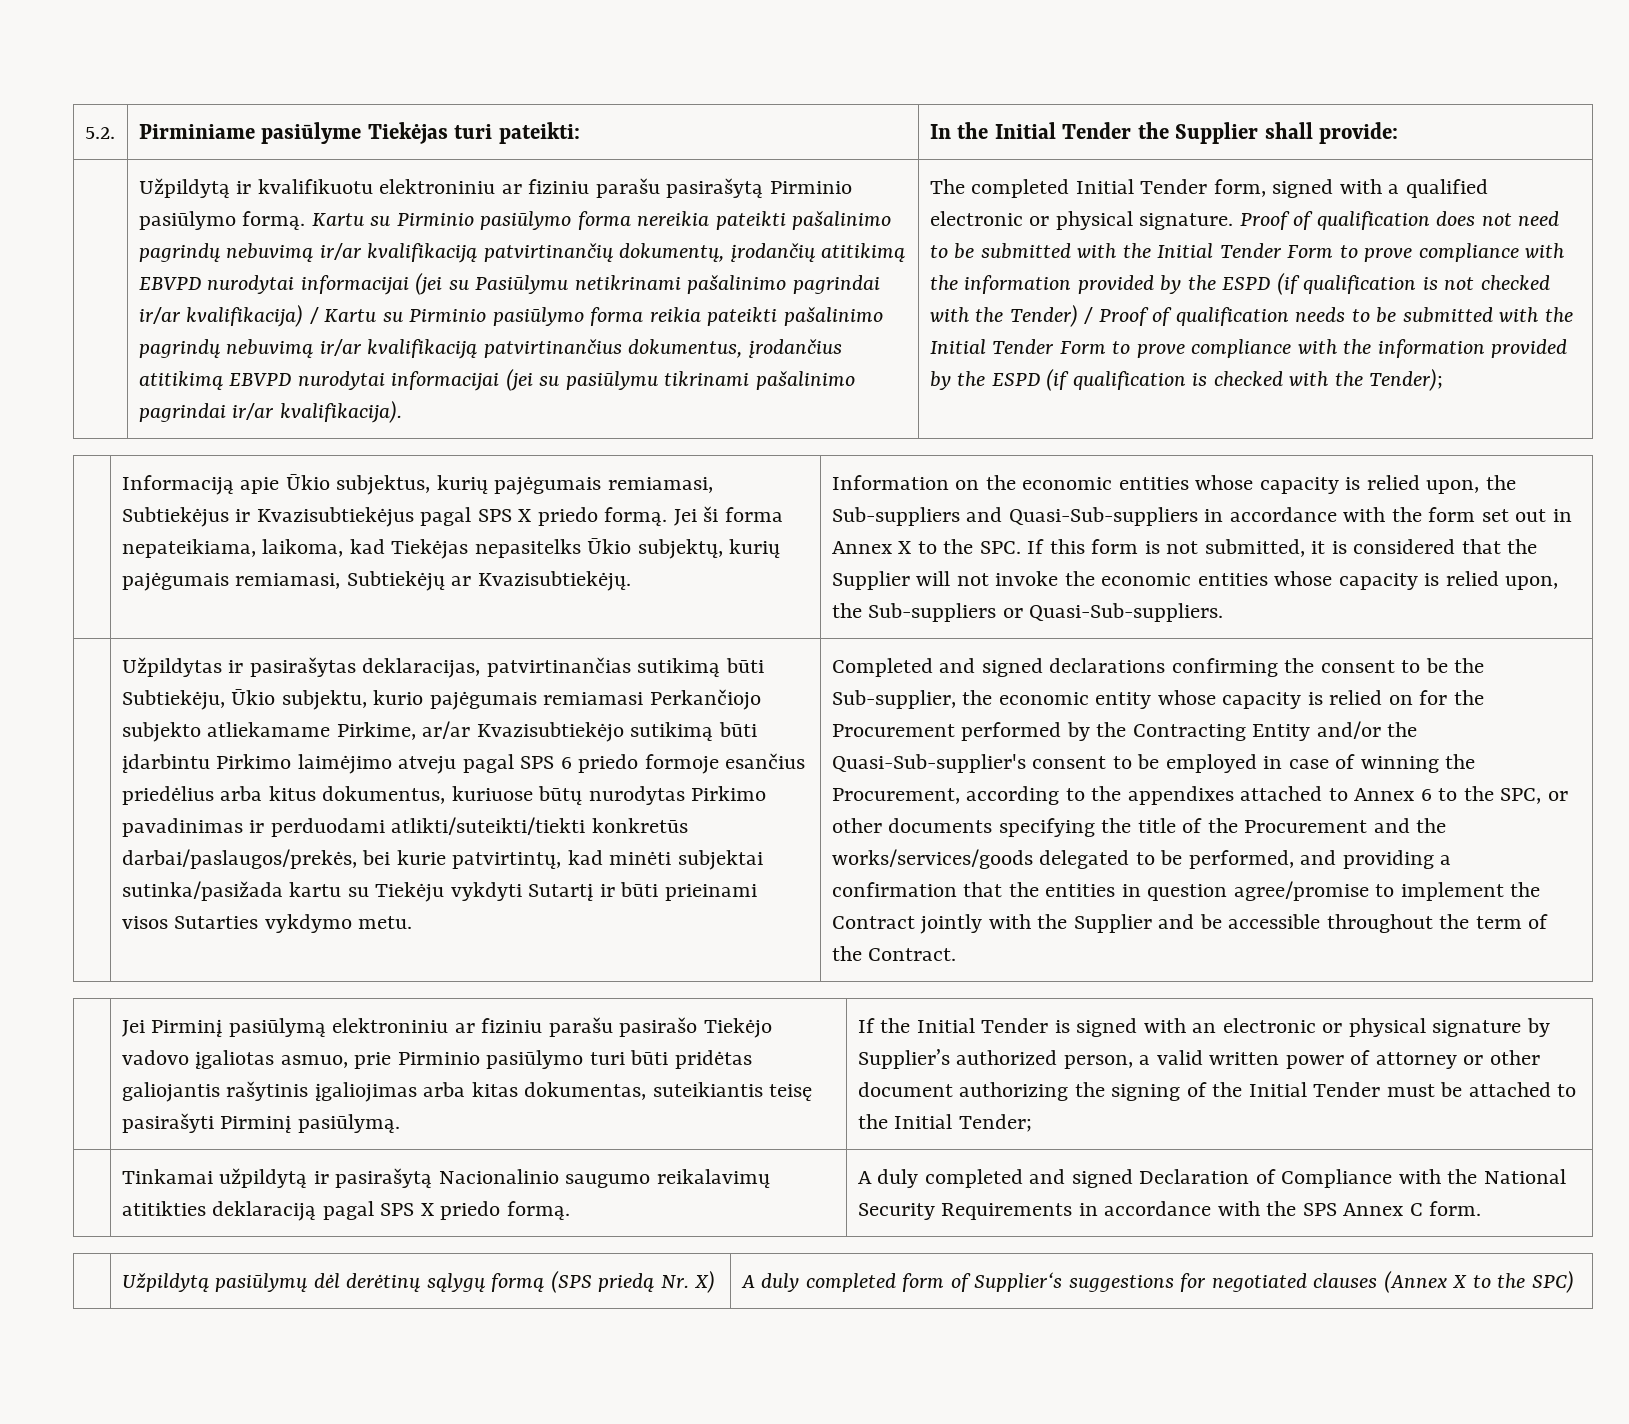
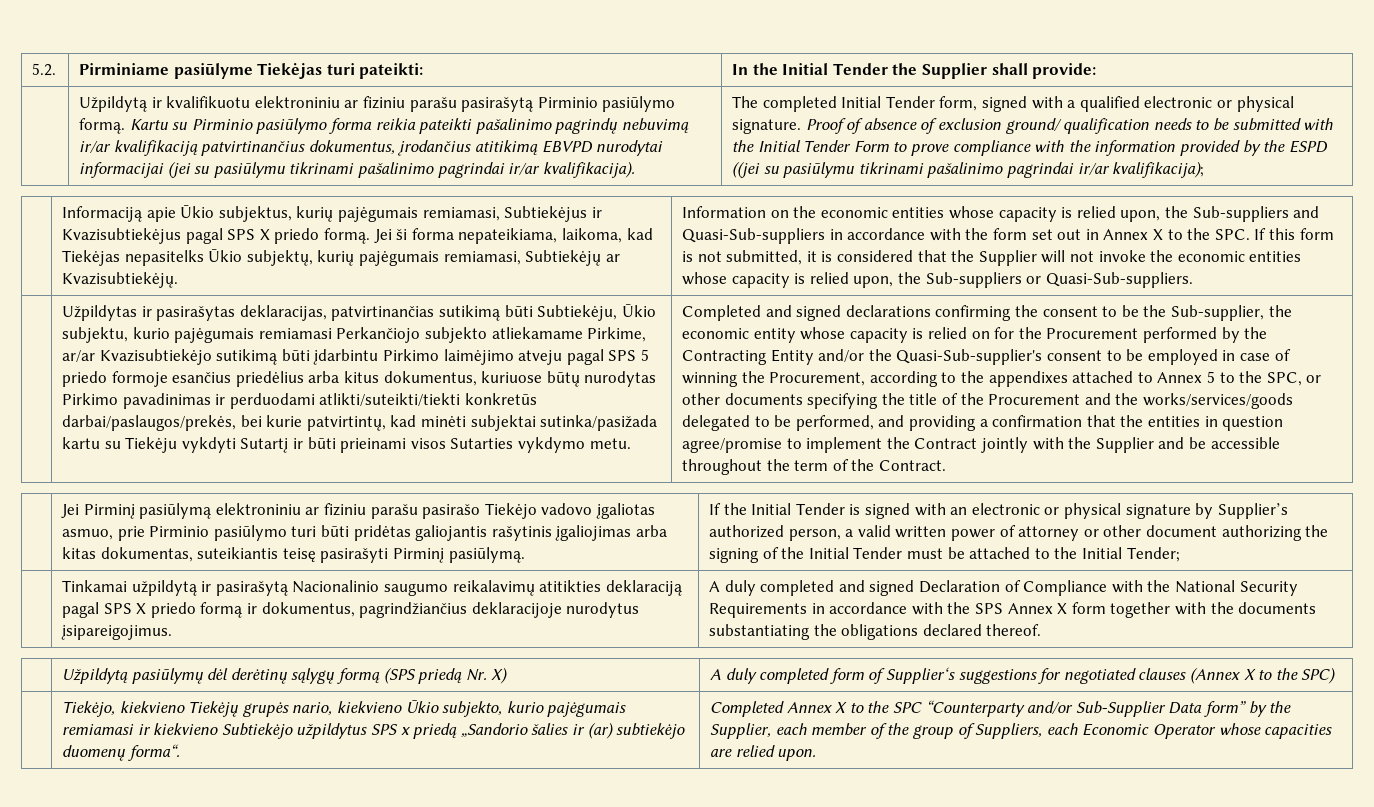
- Kartu su Pirminio pasiūlymo forma nereikia pateikti pašalinimo pagrindų nebuvimą ir/ar kvalifikaciją patvirtinančių dokumentų, įrodančių atitikimą EBVPD nurodytai informacijai (jei su Pasiūlymu netikrinami pašalinimo pagrindai ir/ar kvalifikacija) / Kartu su Pirminio pasiūlymo forma reikia pateikti pašalinimo pagrindų nebuvimą ir/ar kvalifikaciją patvirtinančius dokumentus, įrodančius atitikimą EBVPD nurodytai informacijai (jei su pasiūlymu tikrinami pašalinimo pagrindai ir/ar kvalifikacija).
+ Kartu su Pirminio pasiūlymo forma reikia pateikti pašalinimo pagrindų nebuvimą ir/ar kvalifikaciją patvirtinančius dokumentus, įrodančius atitikimą EBVPD nurodytai informacijai (jei su pasiūlymu tikrinami pašalinimo pagrindai ir/ar kvalifikacija).
- Proof of qualification does not need to be submitted with the Initial Tender Form to prove compliance with the information provided by the ESPD (if qualification is not checked with the Tender) / Proof of qualification needs to be submitted with the Initial Tender Form to prove compliance with the information provided by the ESPD (if qualification is checked with the Tender);
+ Proof of absence of exclusion ground/ qualification needs to be submitted with the Initial Tender Form to prove compliance with the information provided by the ESPD ((jei su pasiūlymu tikrinami pašalinimo pagrindai ir/ar kvalifikacija);
- Užpildytas ir pasirašytas deklaracijas, patvirtinančias sutikimą būti Subtiekėju, Ūkio subjektu, kurio pajėgumais remiamasi Perkančiojo subjekto atliekamame Pirkime, ar/ar Kvazisubtiekėjo sutikimą būti įdarbintu Pirkimo laimėjimo atveju pagal SPS 6 priedo formoje esančius priedėlius arba kitus dokumentus, kuriuose būtų nurodytas Pirkimo pavadinimas ir perduodami atlikti/suteikti/tiekti konkretūs darbai/paslaugos/prekės, bei kurie patvirtintų, kad minėti subjektai sutinka/pasižada kartu su Tiekėju vykdyti Sutartį ir būti prieinami visos Sutarties vykdymo metu.
+ Užpildytas ir pasirašytas deklaracijas, patvirtinančias sutikimą būti Subtiekėju, Ūkio subjektu, kurio pajėgumais remiamasi Perkančiojo subjekto atliekamame Pirkime, ar/ar Kvazisubtiekėjo sutikimą būti įdarbintu Pirkimo laimėjimo atveju pagal SPS 5 priedo formoje esančius priedėlius arba kitus dokumentus, kuriuose būtų nurodytas Pirkimo pavadinimas ir perduodami atlikti/suteikti/tiekti konkretūs darbai/paslaugos/prekės, bei kurie patvirtintų, kad minėti subjektai sutinka/pasižada kartu su Tiekėju vykdyti Sutartį ir būti prieinami visos Sutarties vykdymo metu.
- Completed and signed declarations confirming the consent to be the Sub-supplier, the economic entity whose capacity is relied on for the Procurement performed by the Contracting Entity and/or the Quasi-Sub-supplier's consent to be employed in case of winning the Procurement, according to the appendixes attached to Annex 6 to the SPC, or other documents specifying the title of the Procurement and the works/services/goods delegated to be performed, and providing a confirmation that the entities in question agree/promise to implement the Contract jointly with the Supplier and be accessible throughout the term of the Contract.
+ Completed and signed declarations confirming the consent to be the Sub-supplier, the economic entity whose capacity is relied on for the Procurement performed by the Contracting Entity and/or the Quasi-Sub-supplier's consent to be employed in case of winning the Procurement, according to the appendixes attached to Annex 5 to the SPC, or other documents specifying the title of the Procurement and the works/services/goods delegated to be performed, and providing a confirmation that the entities in question agree/promise to implement the Contract jointly with the Supplier and be accessible throughout the term of the Contract.
- Tinkamai užpildytą ir pasirašytą Nacionalinio saugumo reikalavimų atitikties deklaraciją pagal SPS X priedo formą.
+ Tinkamai užpildytą ir pasirašytą Nacionalinio saugumo reikalavimų atitikties deklaraciją pagal SPS X priedo formą ir dokumentus, pagrindžiančius deklaracijoje nurodytus įsipareigojimus.
- A duly completed and signed Declaration of Compliance with the National Security Requirements in accordance with the SPS Annex C form.
+ A duly completed and signed Declaration of Compliance with the National Security Requirements in accordance with the SPS Annex X form together with the documents substantiating the obligations declared thereof.
+ Tiekėjo, kiekvieno Tiekėjų grupės nario, kiekvieno Ūkio subjekto, kurio pajėgumais remiamasi ir kiekvieno Subtiekėjo užpildytus SPS x priedą „Sandorio šalies ir (ar) subtiekėjo duomenų forma“. | Completed Annex X to the SPC “Counterparty and/or Sub-Supplier Data form” by the Supplier, each member of the group of Suppliers, each Economic Operator whose capacities are relied upon.

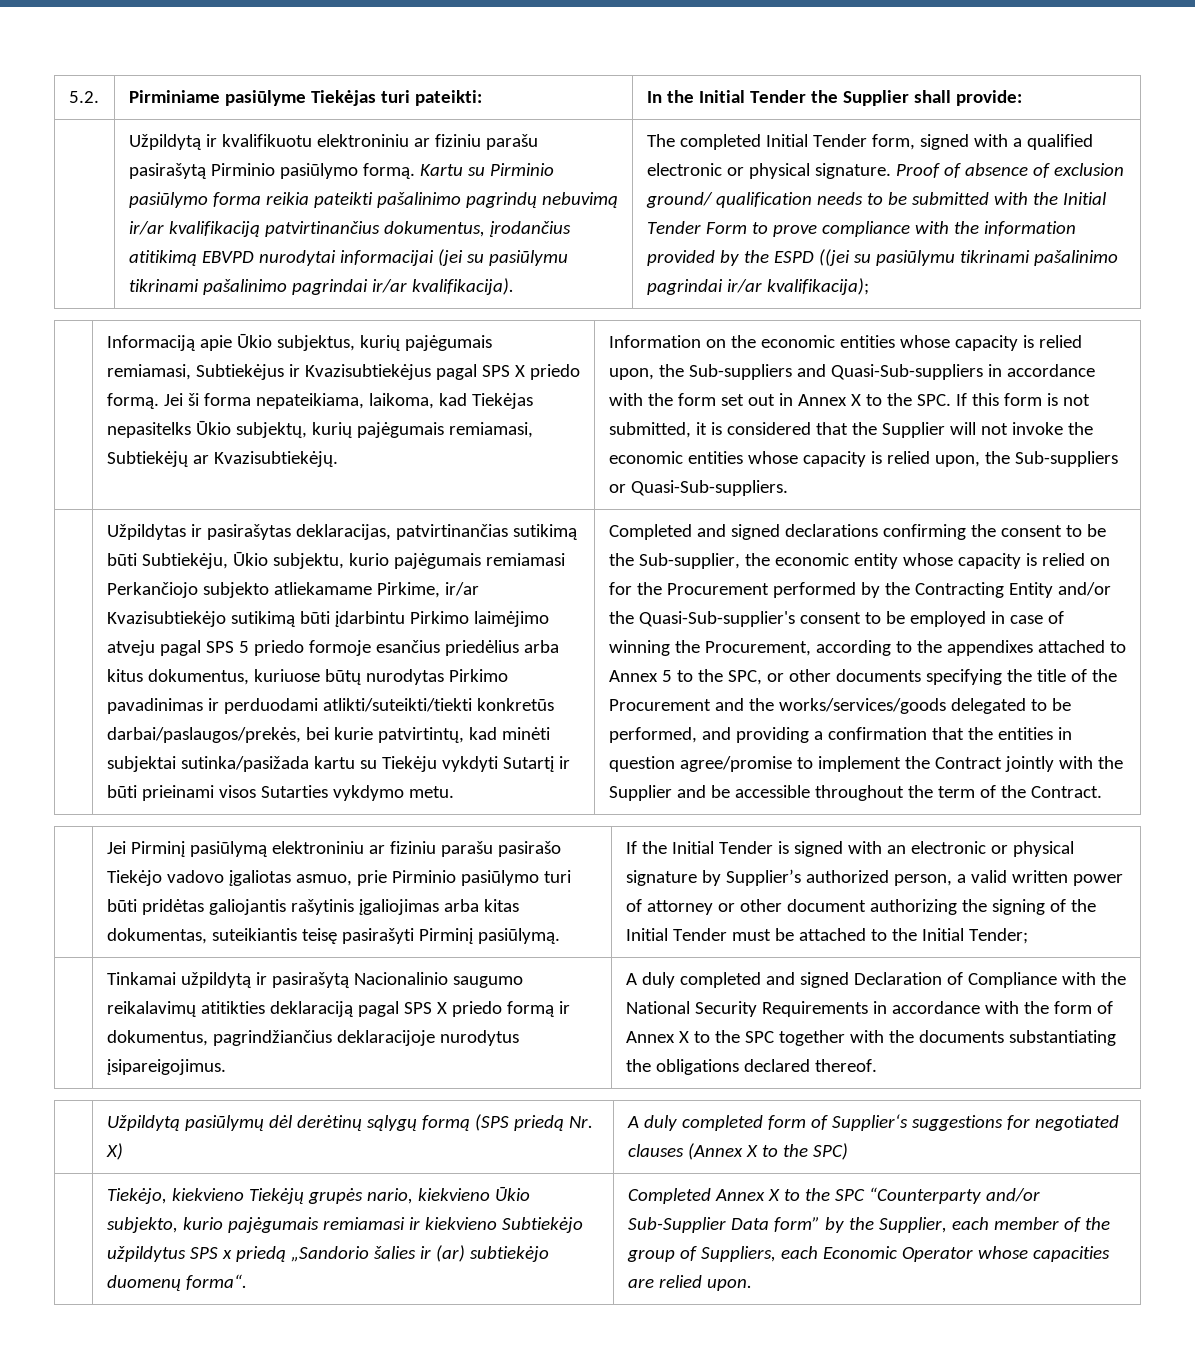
- Užpildytas ir pasirašytas deklaracijas, patvirtinančias sutikimą būti Subtiekėju, Ūkio subjektu, kurio pajėgumais remiamasi Perkančiojo subjekto atliekamame Pirkime, ar/ar Kvazisubtiekėjo sutikimą būti įdarbintu Pirkimo laimėjimo atveju pagal SPS 5 priedo formoje esančius priedėlius arba kitus dokumentus, kuriuose būtų nurodytas Pirkimo pavadinimas ir perduodami atlikti/suteikti/tiekti konkretūs darbai/paslaugos/prekės, bei kurie patvirtintų, kad minėti subjektai sutinka/pasižada kartu su Tiekėju vykdyti Sutartį ir būti prieinami visos Sutarties vykdymo metu.
+ Užpildytas ir pasirašytas deklaracijas, patvirtinančias sutikimą būti Subtiekėju, Ūkio subjektu, kurio pajėgumais remiamasi Perkančiojo subjekto atliekamame Pirkime, ir/ar Kvazisubtiekėjo sutikimą būti įdarbintu Pirkimo laimėjimo atveju pagal SPS 5 priedo formoje esančius priedėlius arba kitus dokumentus, kuriuose būtų nurodytas Pirkimo pavadinimas ir perduodami atlikti/suteikti/tiekti konkretūs darbai/paslaugos/prekės, bei kurie patvirtintų, kad minėti subjektai sutinka/pasižada kartu su Tiekėju vykdyti Sutartį ir būti prieinami visos Sutarties vykdymo metu.
- A duly completed and signed Declaration of Compliance with the National Security Requirements in accordance with the SPS Annex X form together with the documents substantiating the obligations declared thereof.
+ A duly completed and signed Declaration of Compliance with the National Security Requirements in accordance with the form of Annex X to the SPC together with the documents substantiating the obligations declared thereof.

